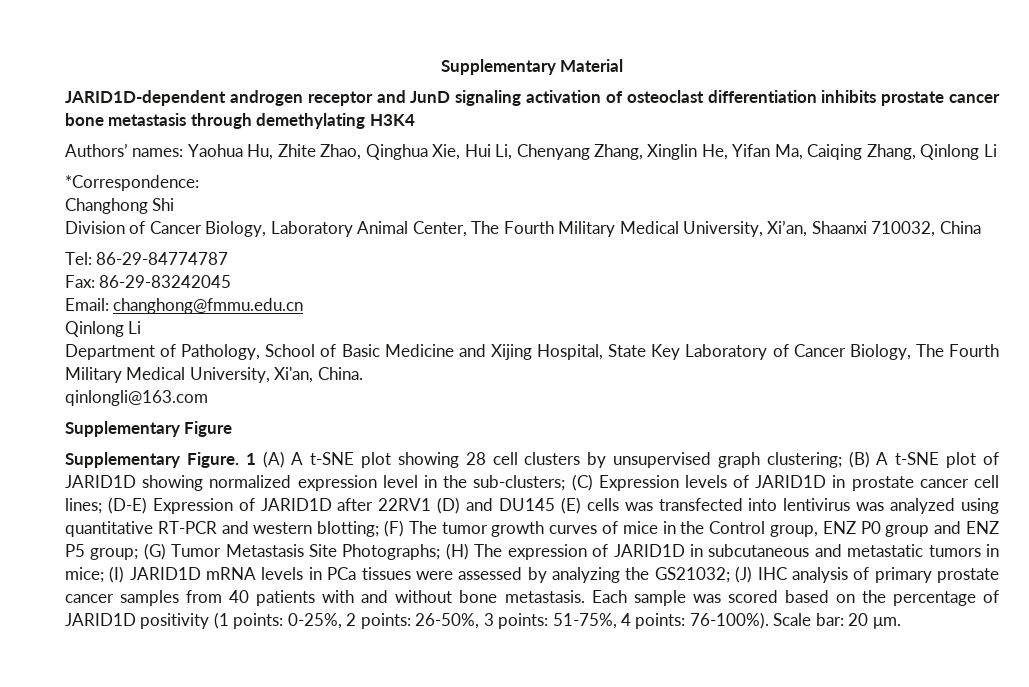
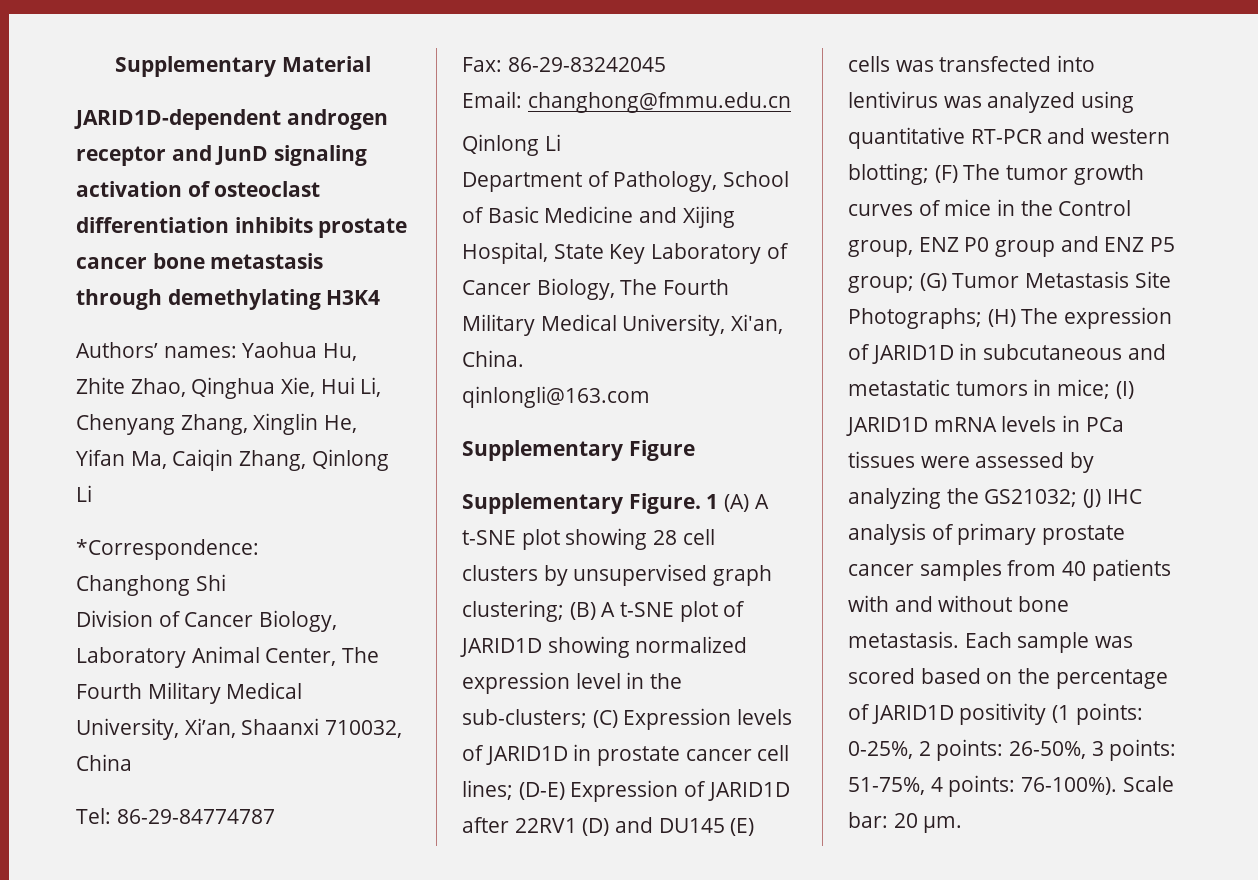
- Authors’ names: Yaohua Hu, Zhite Zhao, Qinghua Xie, Hui Li, Chenyang Zhang, Xinglin He, Yifan Ma, Caiqing Zhang, Qinlong Li
+ Authors’ names: Yaohua Hu, Zhite Zhao, Qinghua Xie, Hui Li, Chenyang Zhang, Xinglin He, Yifan Ma, Caiqin Zhang, Qinlong Li

